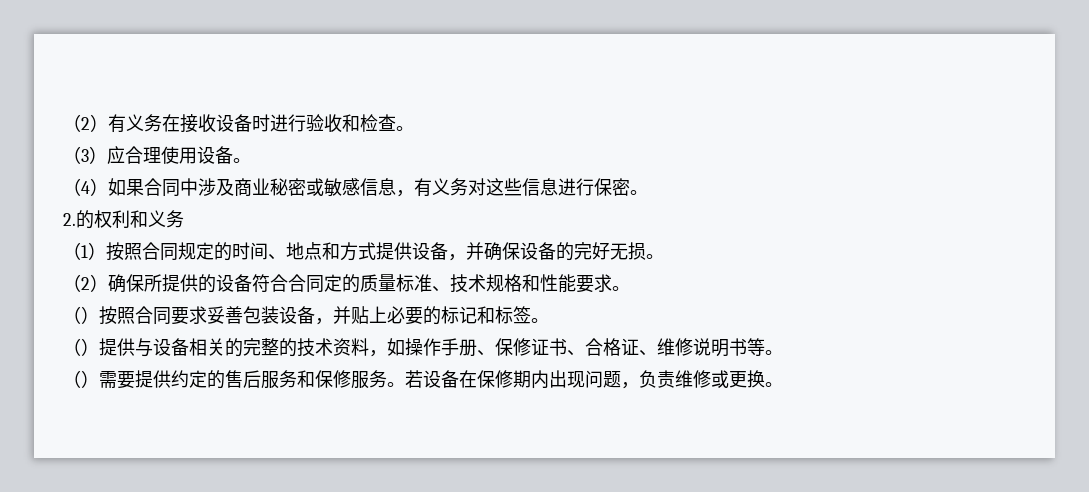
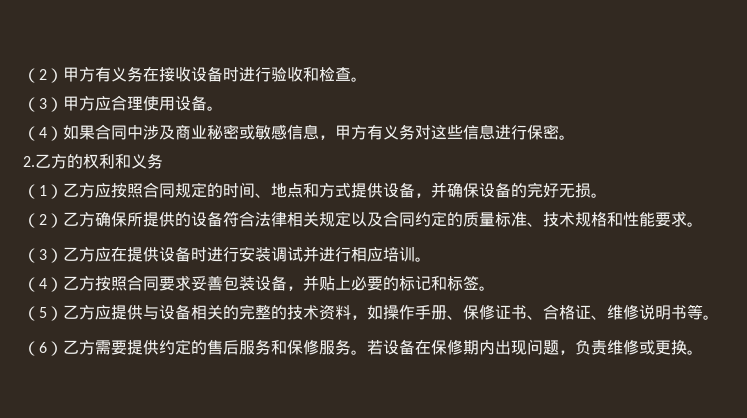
- （2）有义务在接收设备时进行验收和检查。
+ （2）甲方有义务在接收设备时进行验收和检查。
- （3）应合理使用设备。
+ （3）甲方应合理使用设备。
- （4）如果合同中涉及商业秘密或敏感信息，有义务对这些信息进行保密。
+ （4）如果合同中涉及商业秘密或敏感信息，甲方有义务对这些信息进行保密。
- 2.的权利和义务
+ 2.乙方的权利和义务
- （1）按照合同规定的时间、地点和方式提供设备，并确保设备的完好无损。
+ （1）乙方应按照合同规定的时间、地点和方式提供设备，并确保设备的完好无损。
- （2）确保所提供的设备符合合同定的质量标准、技术规格和性能要求。
+ （2）乙方确保所提供的设备符合法律相关规定以及合同约定的质量标准、技术规格和性能要求。
- （）按照合同要求妥善包装设备，并贴上必要的标记和标签。
+ （3）乙方应在提供设备时进行安装调试并进行相应培训。
+ （4）乙方按照合同要求妥善包装设备，并贴上必要的标记和标签。
- （）提供与设备相关的完整的技术资料，如操作手册、保修证书、合格证、维修说明书等。
+ （5）乙方应提供与设备相关的完整的技术资料，如操作手册、保修证书、合格证、维修说明书等。
- （）需要提供约定的售后服务和保修服务。
+ （6）乙方需要提供约定的售后服务和保修服务。

